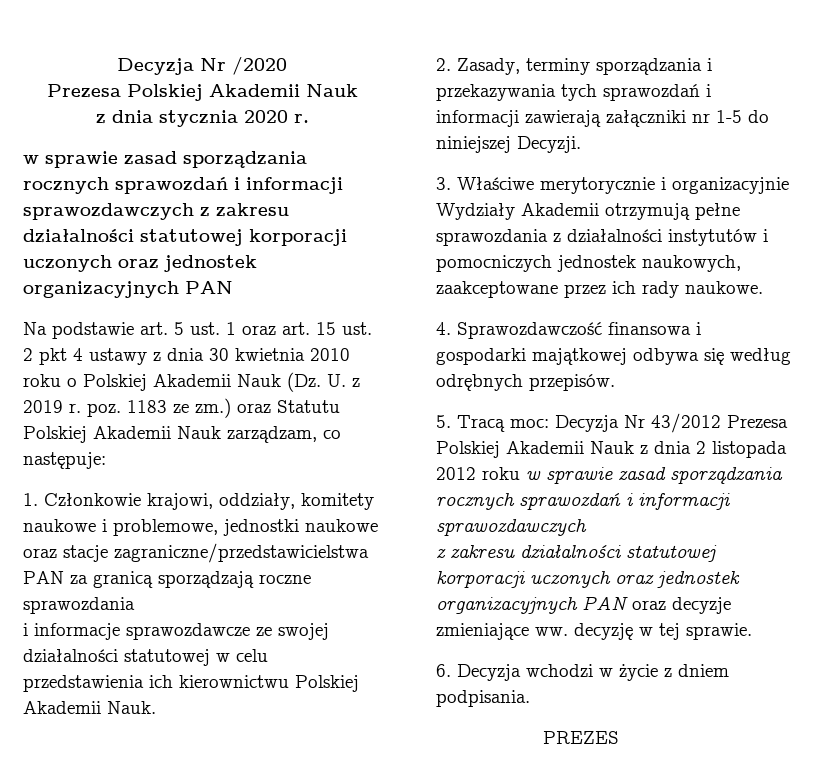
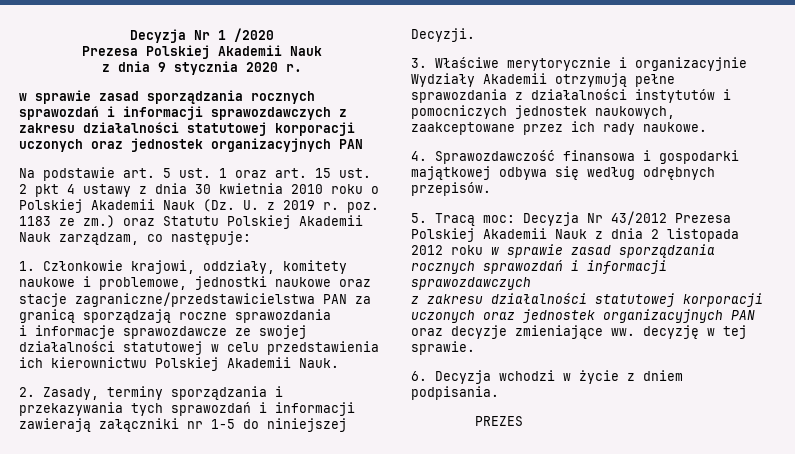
- Decyzja Nr /2020
+ Decyzja Nr 1 /2020
- z dnia stycznia 2020 r.
+ z dnia 9 stycznia 2020 r.

